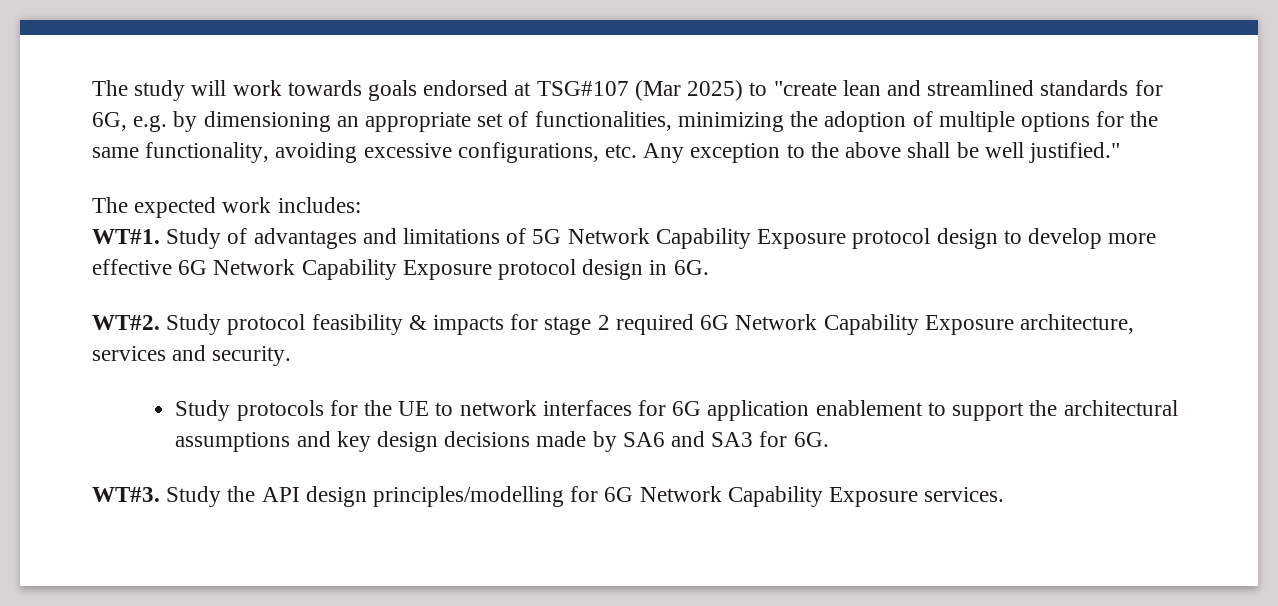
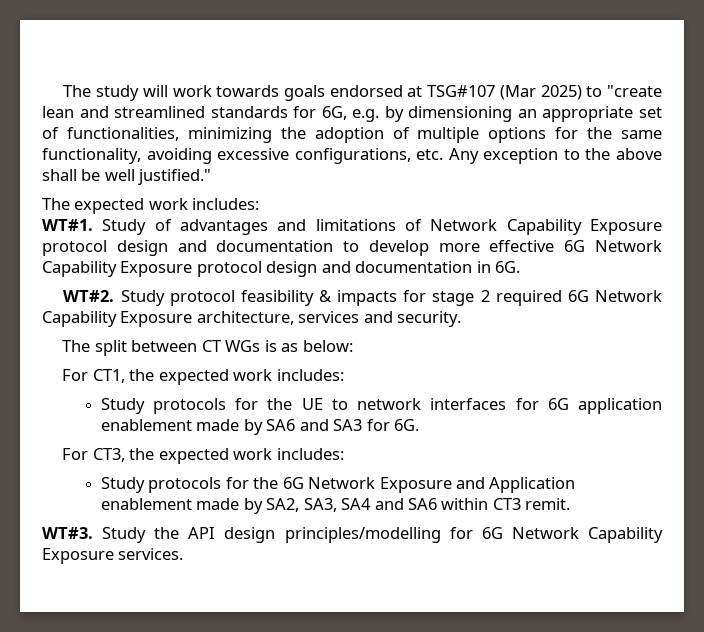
- Study of advantages and limitations of 5G Network Capability Exposure protocol design to develop more effective 6G Network Capability Exposure protocol design in 6G.
+ Study of advantages and limitations of Network Capability Exposure protocol design and documentation to develop more effective 6G Network Capability Exposure protocol design and documentation in 6G.
+ The split between CT WGs is as below:
+ For CT1, the expected work includes:
- Study protocols for the UE to network interfaces for 6G application enablement to support the architectural assumptions and key design decisions made by SA6 and SA3 for 6G.
+ Study protocols for the UE to network interfaces for 6G application enablement made by SA6 and SA3 for 6G.
+ For CT3, the expected work includes:
+ Study protocols for the 6G Network Exposure and Application enablement made by SA2, SA3, SA4 and SA6 within CT3 remit.

